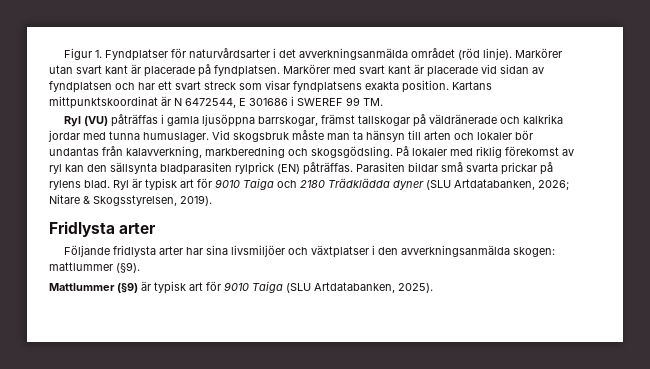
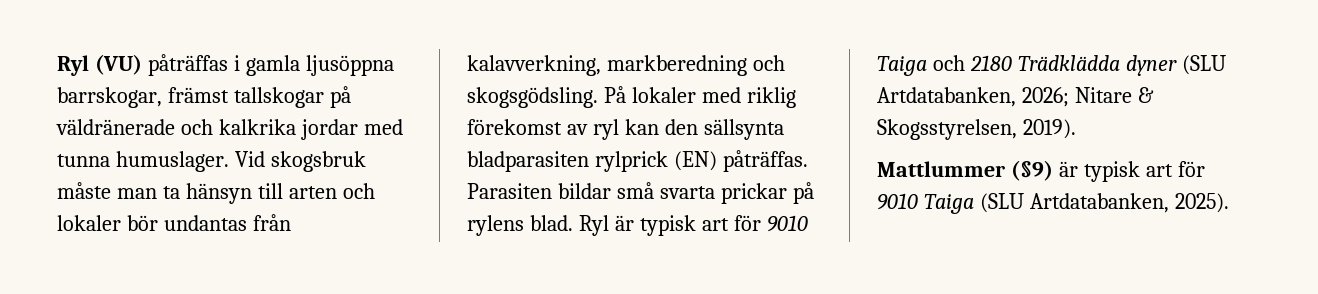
- Figur 1. Fyndplatser för naturvårdsarter i det avverkningsanmälda området (röd linje). Markörer utan svart kant är placerade på fyndplatsen. Markörer med svart kant är placerade vid sidan av fyndplatsen och har ett svart streck som visar fyndplatsens exakta position. Kartans mittpunktskoordinat är N 6472544, E 301686 i SWEREF 99 TM.
- Fridlysta arter
- Följande fridlysta arter har sina livsmiljöer och växtplatser i den avverkningsanmälda skogen: mattlummer (§9).

